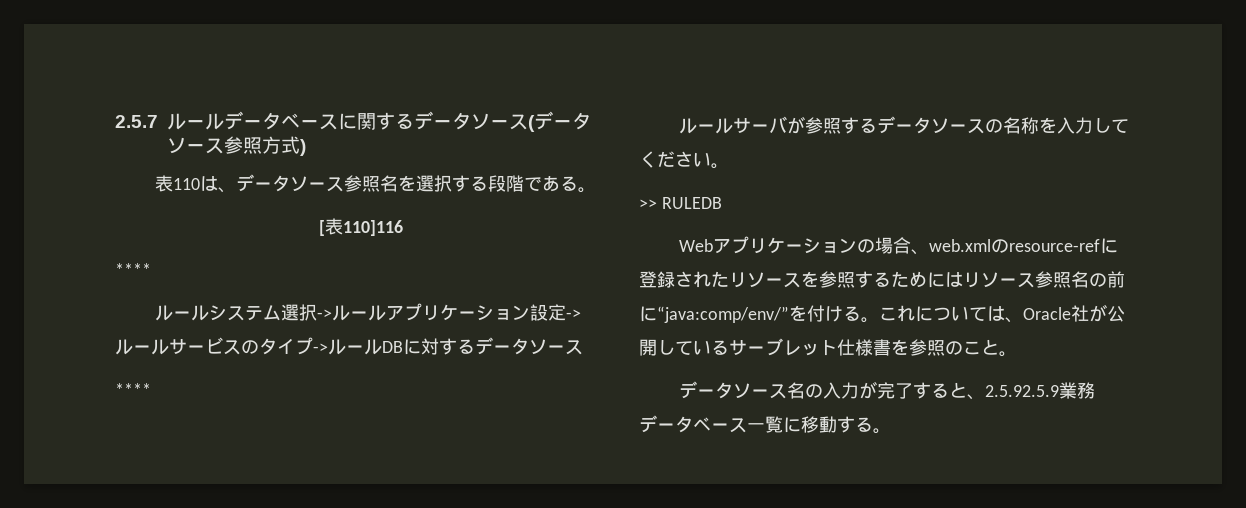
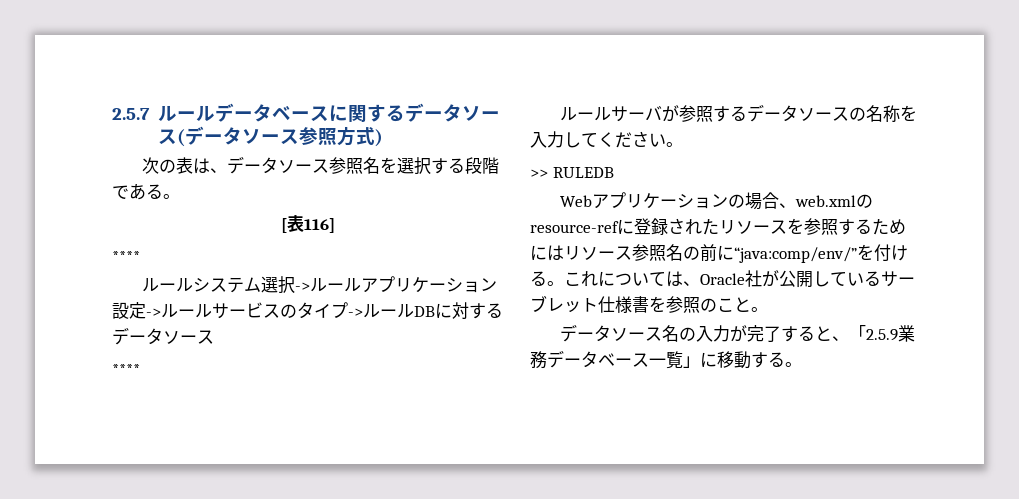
- 表110は、データソース参照名を選択する段階である。
+ 次の表は、データソース参照名を選択する段階である。
- [表110]116
+ [表116]
- データソース名の入力が完了すると、2.5.92.5.9業務データベース一覧に移動する。
+ データソース名の入力が完了すると、「2.5.9業務データベース一覧」に移動する。

